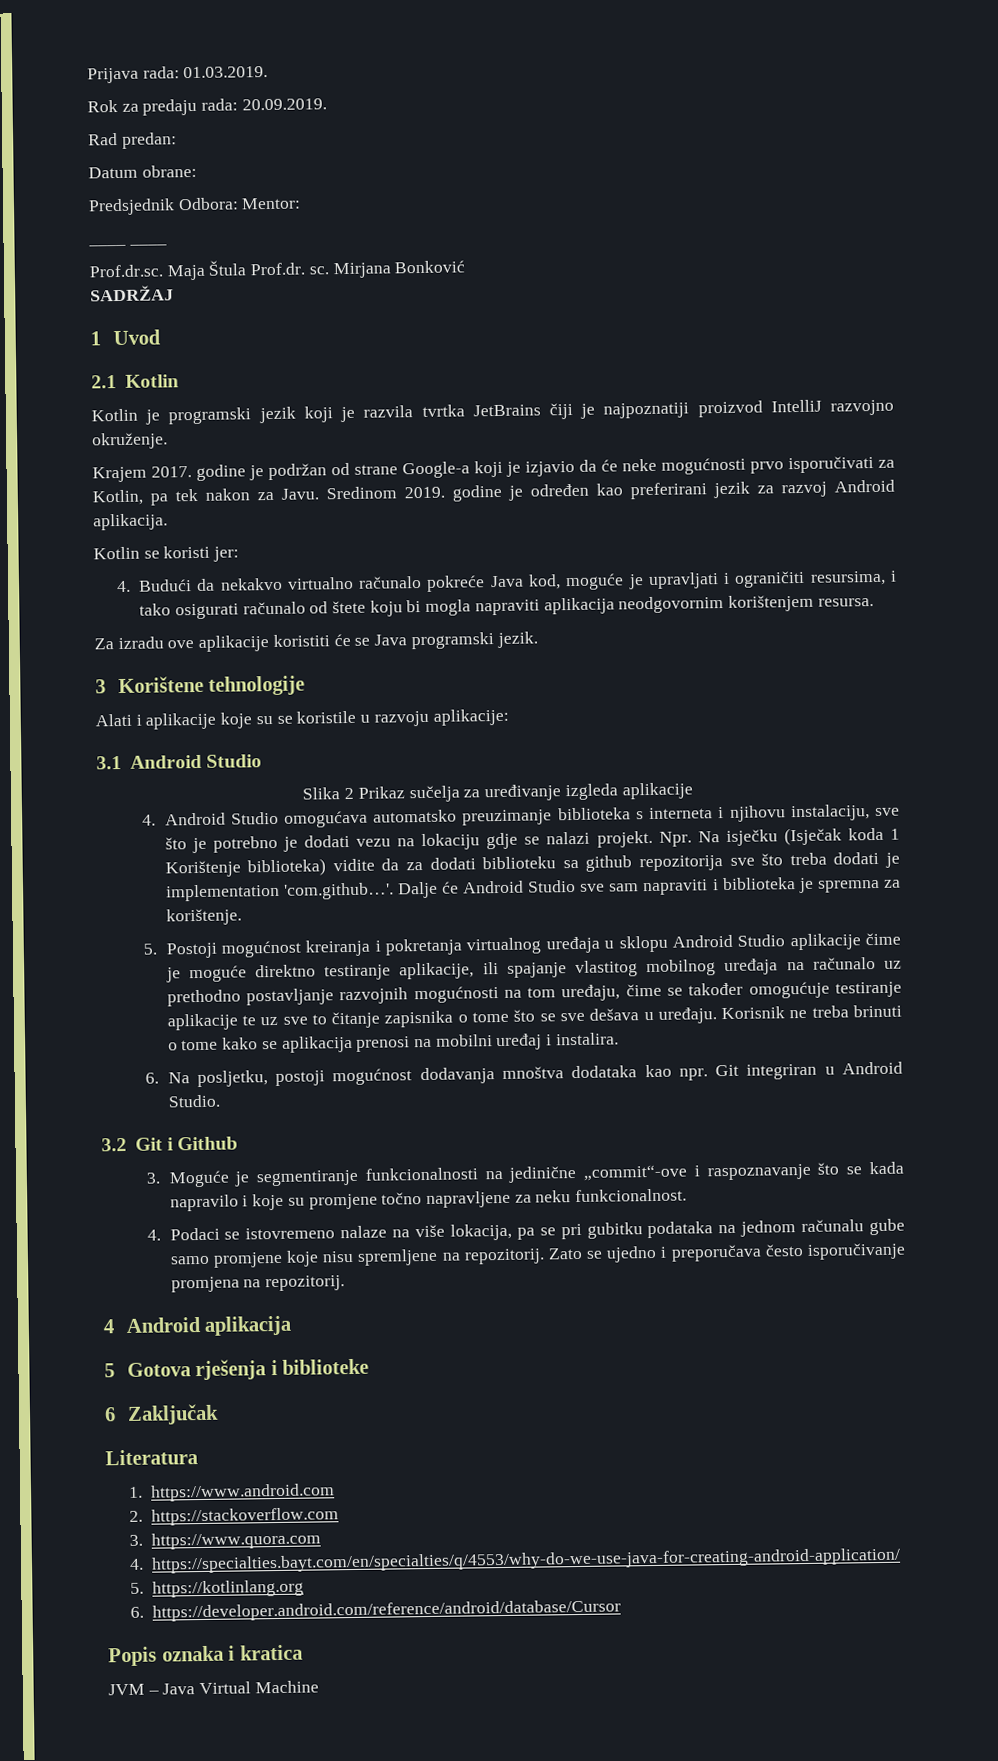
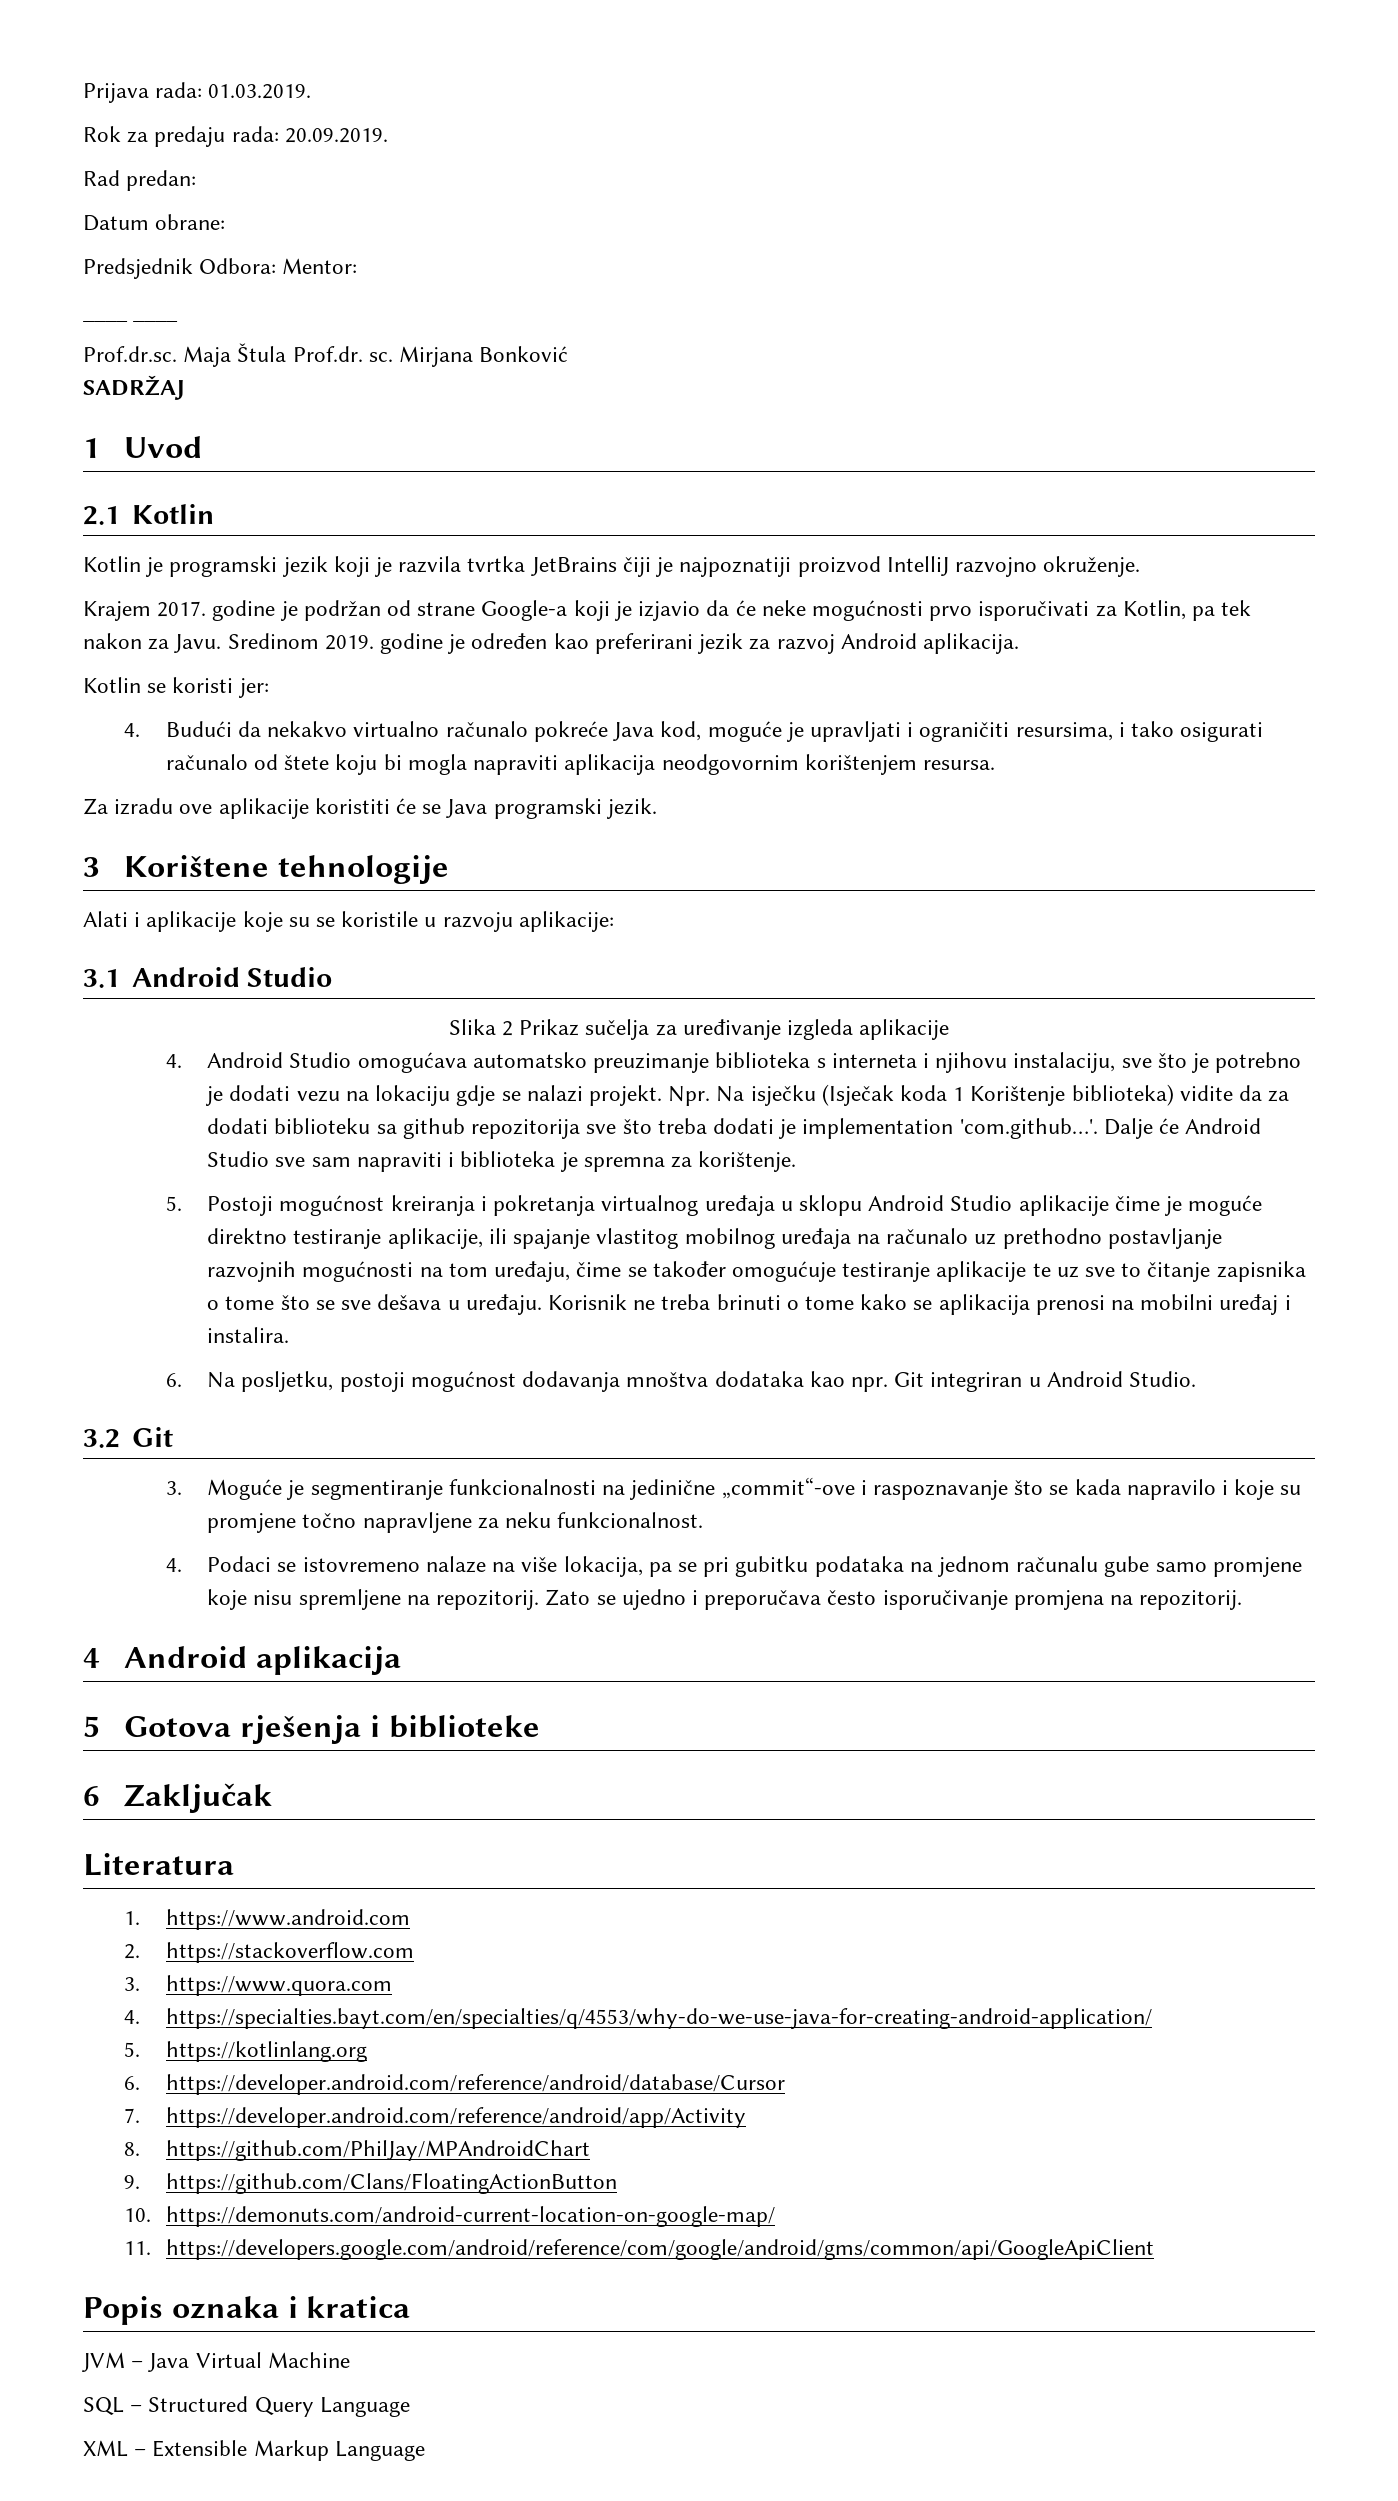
- 3.2 Git i Github
+ 3.2 Git
+ 7. https://developer.android.com/reference/android/app/Activity
+ 8. https://github.com/PhilJay/MPAndroidChart
+ 9. https://github.com/Clans/FloatingActionButton
+ 10. https://demonuts.com/android-current-location-on-google-map/
+ 11. https://developers.google.com/android/reference/com/google/android/gms/common/api/GoogleApiClient
+ SQL – Structured Query Language
+ XML – Extensible Markup Language

